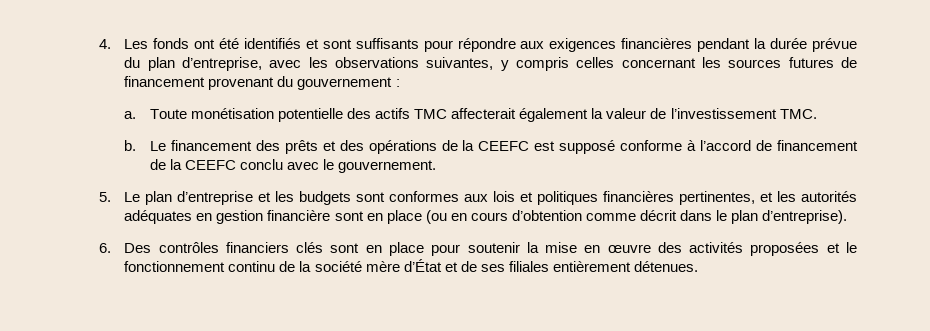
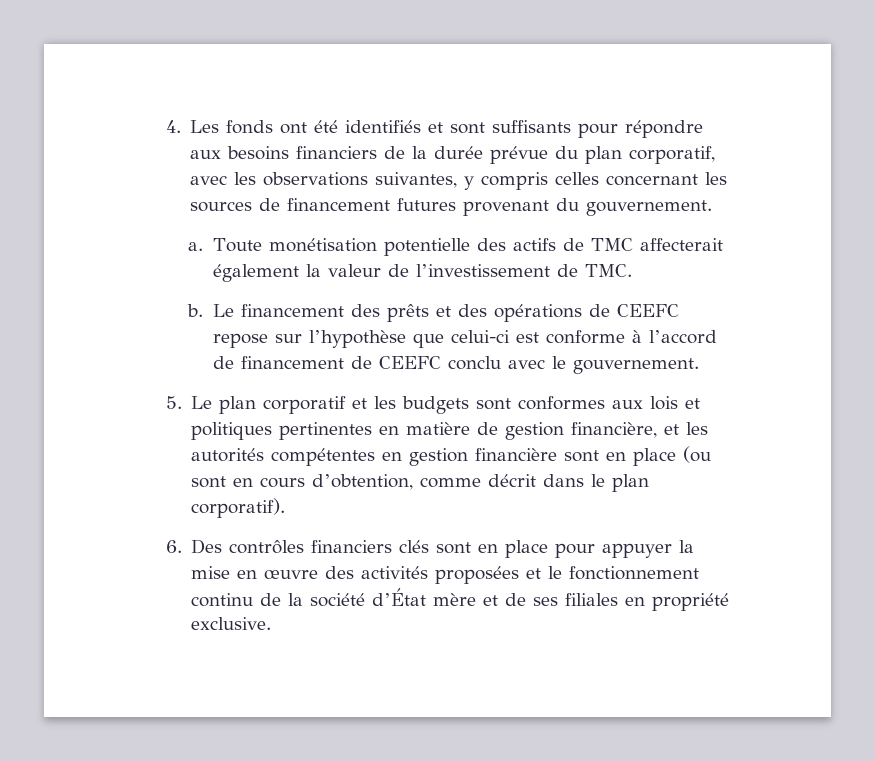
- 4. Les fonds ont été identifiés et sont suffisants pour répondre aux exigences financières pendant la durée prévue du plan d’entreprise, avec les observations suivantes, y compris celles concernant les sources futures de financement provenant du gouvernement :
+ 4. Les fonds ont été identifiés et sont suffisants pour répondre aux besoins financiers de la durée prévue du plan corporatif, avec les observations suivantes, y compris celles concernant les sources de financement futures provenant du gouvernement.
- Toute monétisation potentielle des actifs TMC affecterait également la valeur de l’investissement TMC.
+ Toute monétisation potentielle des actifs de TMC affecterait également la valeur de l’investissement de TMC.
- Le financement des prêts et des opérations de la CEEFC est supposé conforme à l’accord de financement de la CEEFC conclu avec le gouvernement.
+ Le financement des prêts et des opérations de CEEFC repose sur l’hypothèse que celui-ci est conforme à l’accord de financement de CEEFC conclu avec le gouvernement.
- 5. Le plan d’entreprise et les budgets sont conformes aux lois et politiques financières pertinentes, et les autorités adéquates en gestion financière sont en place (ou en cours d’obtention comme décrit dans le plan d’entreprise).
+ 5. Le plan corporatif et les budgets sont conformes aux lois et politiques pertinentes en matière de gestion financière, et les autorités compétentes en gestion financière sont en place (ou sont en cours d’obtention, comme décrit dans le plan corporatif).
- 6. Des contrôles financiers clés sont en place pour soutenir la mise en œuvre des activités proposées et le fonctionnement continu de la société mère d’État et de ses filiales entièrement détenues.
+ 6. Des contrôles financiers clés sont en place pour appuyer la mise en œuvre des activités proposées et le fonctionnement continu de la société d’État mère et de ses filiales en propriété exclusive.

